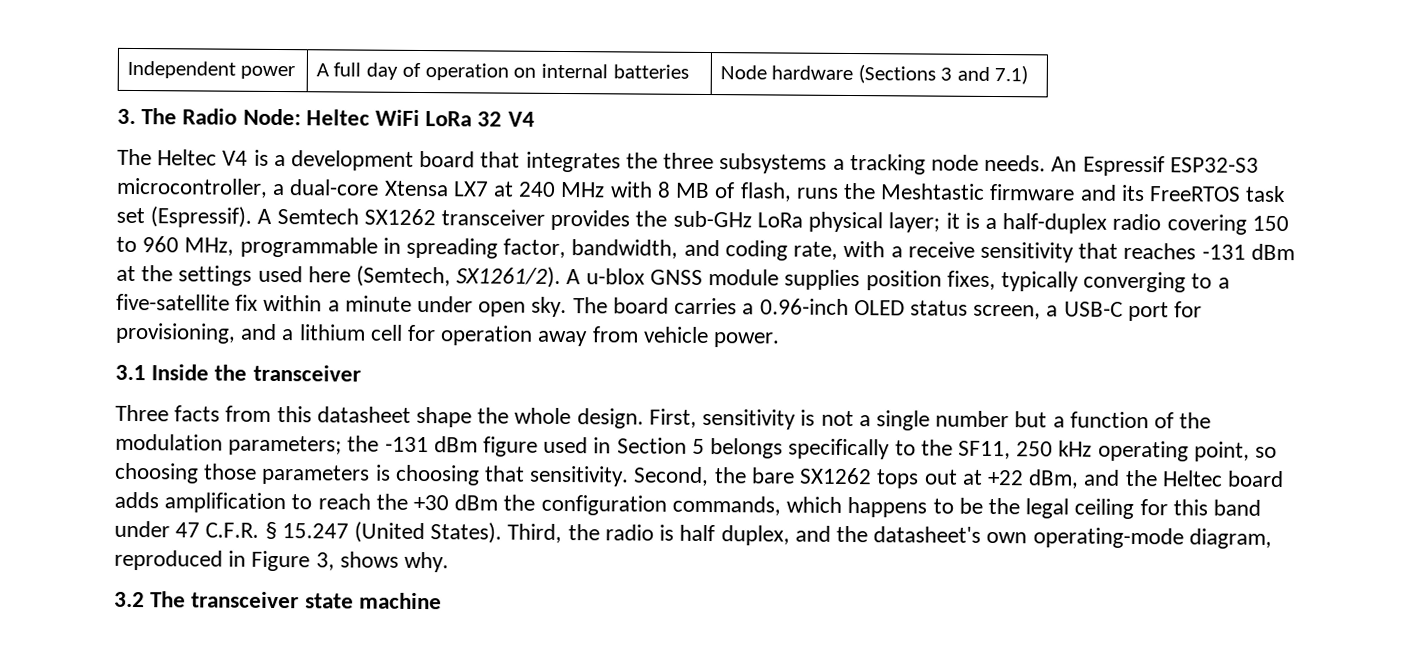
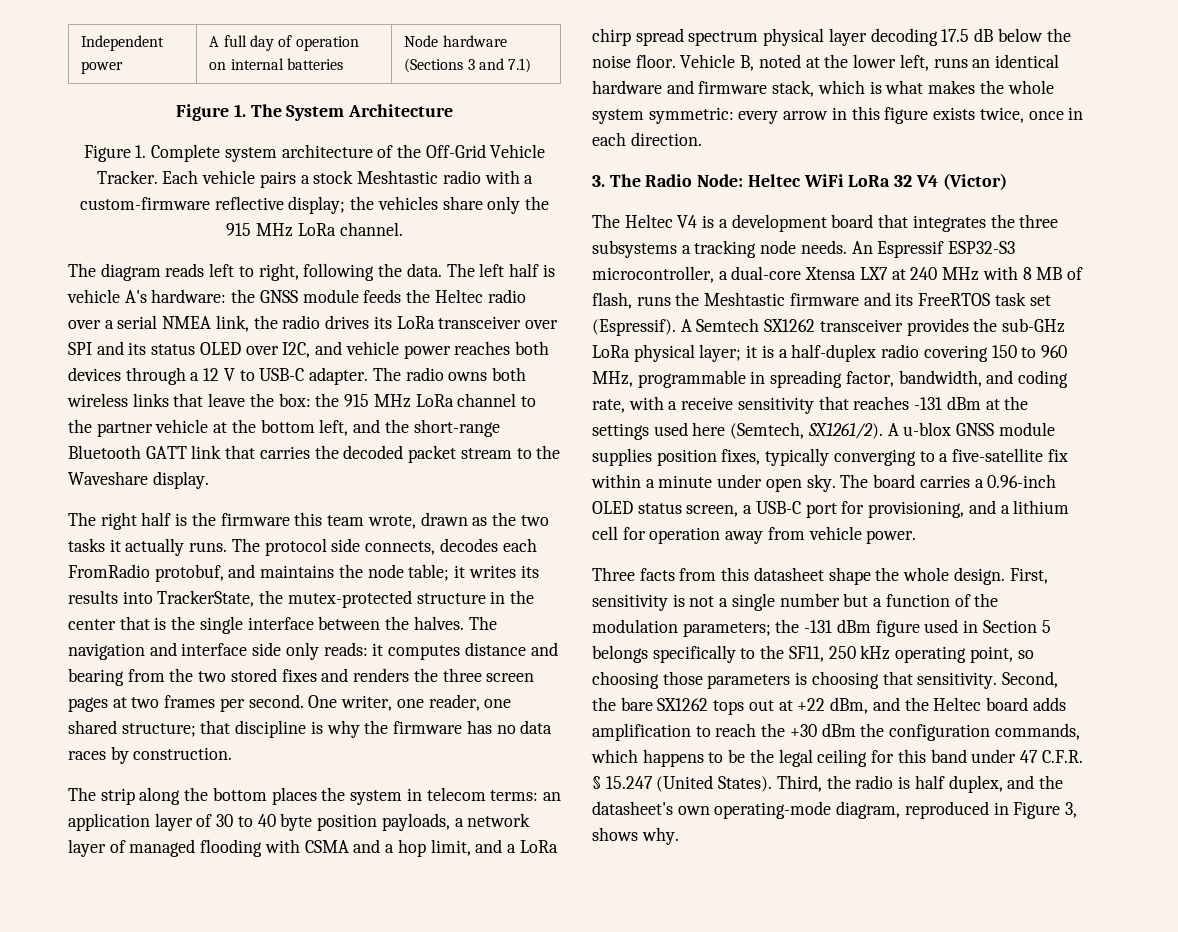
+ Figure 1. The System Architecture
+ Figure 1. Complete system architecture of the Off-Grid Vehicle Tracker. Each vehicle pairs a stock Meshtastic radio with a custom-firmware reflective display; the vehicles share only the 915 MHz LoRa channel.
+ The diagram reads left to right, following the data. The left half is vehicle A's hardware: the GNSS module feeds the Heltec radio over a serial NMEA link, the radio drives its LoRa transceiver over SPI and its status OLED over I2C, and vehicle power reaches both devices through a 12 V to USB-C adapter. The radio owns both wireless links that leave the box: the 915 MHz LoRa channel to the partner vehicle at the bottom left, and the short-range Bluetooth GATT link that carries the decoded packet stream to the Waveshare display.
+ The right half is the firmware this team wrote, drawn as the two tasks it actually runs. The protocol side connects, decodes each FromRadio protobuf, and maintains the node table; it writes its results into TrackerState, the mutex-protected structure in the center that is the single interface between the halves. The navigation and interface side only reads: it computes distance and bearing from the two stored fixes and renders the three screen pages at two frames per second. One writer, one reader, one shared structure; that discipline is why the firmware has no data races by construction.
+ The strip along the bottom places the system in telecom terms: an application layer of 30 to 40 byte position payloads, a network layer of managed flooding with CSMA and a hop limit, and a LoRa chirp spread spectrum physical layer decoding 17.5 dB below the noise floor. Vehicle B, noted at the lower left, runs an identical hardware and firmware stack, which is what makes the whole system symmetric: every arrow in this figure exists twice, once in each direction.
- 3. The Radio Node: Heltec WiFi LoRa 32 V4
+ 3. The Radio Node: Heltec WiFi LoRa 32 V4 (Victor)
- 3.1 Inside the transceiver
- 3.2 The transceiver state machine

